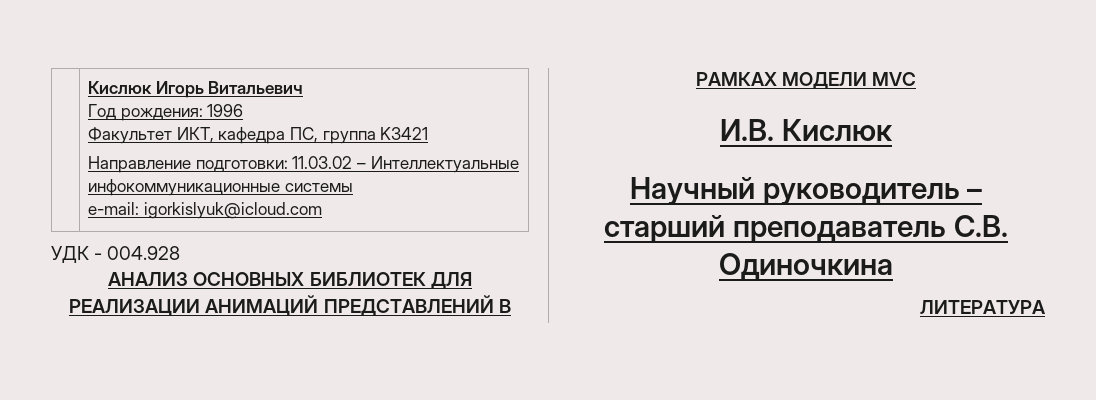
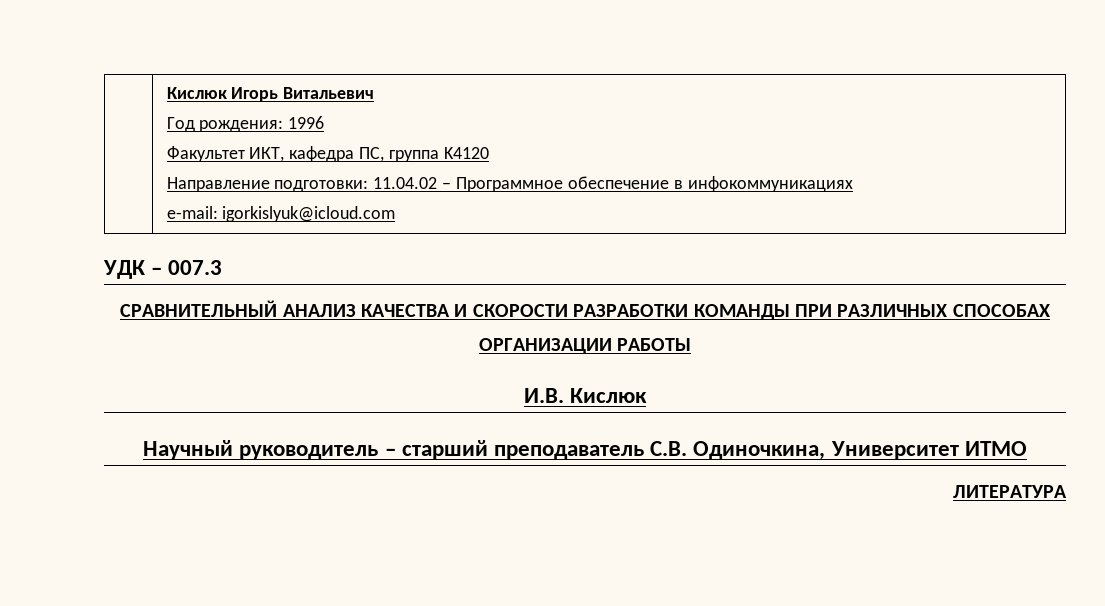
  | Кислюк Игорь Витальевич
  Год рождения: 1996
- Факультет ИКТ, кафедра ПС, группа K3421
- Направление подготовки: 11.03.02 – Интеллектуальные инфокоммуникационные системы
+ Факультет ИКТ, кафедра ПС, группа K4120
+ Направление подготовки: 11.04.02 – Программное обеспечение в инфокоммуникациях
  e-mail: igorkislyuk@icloud.com
- УДК - 004.928
- АНАЛИЗ ОСНОВНЫХ БИБЛИОТЕК ДЛЯ РЕАЛИЗАЦИИ АНИМАЦИЙ ПРЕДСТАВЛЕНИЙ В РАМКАХ МОДЕЛИ MVC
+ УДК – 007.3
+ СРАВНИТЕЛЬНЫЙ АНАЛИЗ КАЧЕСТВА И СКОРОСТИ РАЗРАБОТКИ КОМАНДЫ ПРИ РАЗЛИЧНЫХ СПОСОБАХ ОРГАНИЗАЦИИ РАБОТЫ
- Научный руководитель – старший преподаватель С.В. Одиночкина
+ Научный руководитель – старший преподаватель С.В. Одиночкина, Университет ИТМО

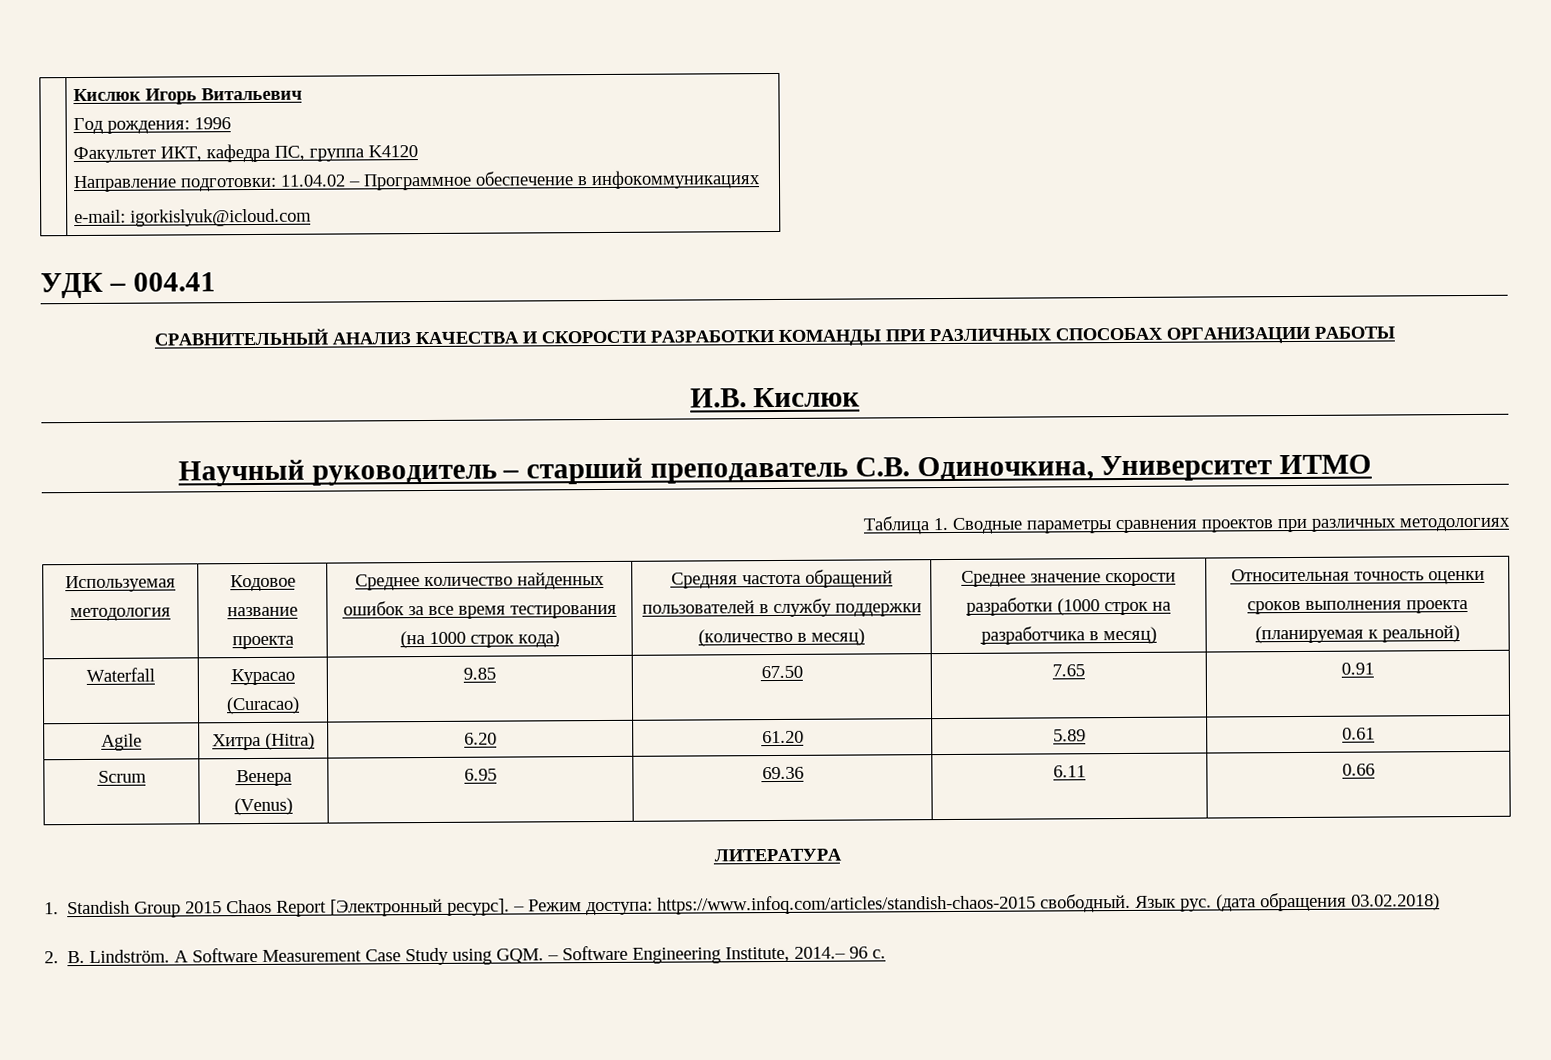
- УДК – 007.3
+ УДК – 004.41
+ Таблица 1. Сводные параметры сравнения проектов при различных методологиях
+ Используемая методология | Кодовое название проекта | Среднее количество найденных ошибок за все время тестирования (на 1000 строк кода) | Средняя частота обращений пользователей в службу поддержки (количество в месяц) | Среднее значение скорости разработки (1000 строк на разработчика в месяц) | Относительная точность оценки сроков выполнения проекта (планируемая к реальной)
+ Waterfall | Курасао (Curacao) | 9.85 | 67.50 | 7.65 | 0.91
+ Agile | Хитра (Hitra) | 6.20 | 61.20 | 5.89 | 0.61
+ Scrum | Венера (Venus) | 6.95 | 69.36 | 6.11 | 0.66
  ЛИТЕРАТУРА
+ 1. Standish Group 2015 Chaos Report [Электронный ресурс]. – Режим доступа: https://www.infoq.com/articles/standish-chaos-2015 свободный. Язык рус. (дата обращения 03.02.2018)
+ 2. B. Lindström. A Software Measurement Case Study using GQM. – Software Engineering Institute, 2014.– 96 с.

